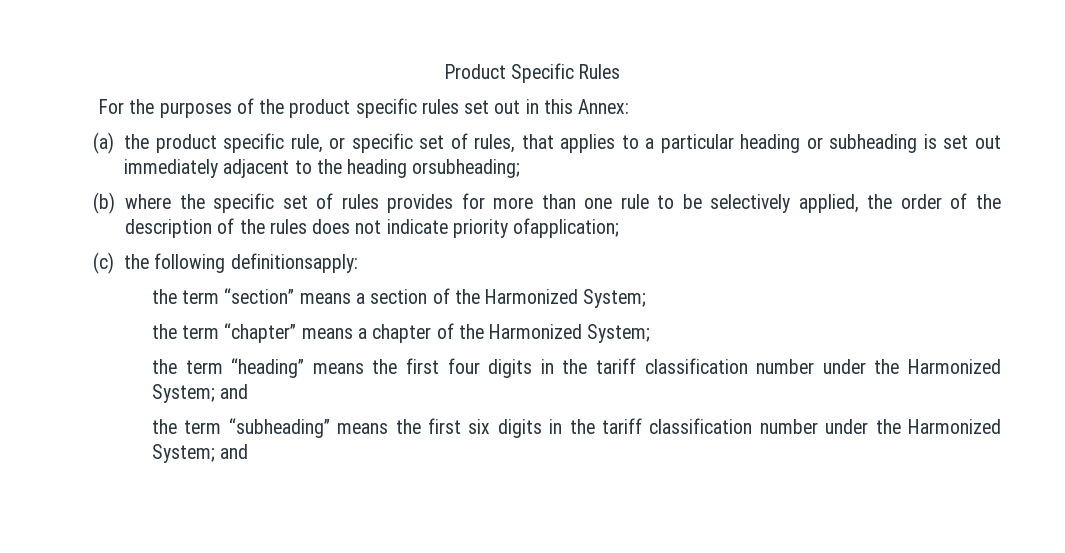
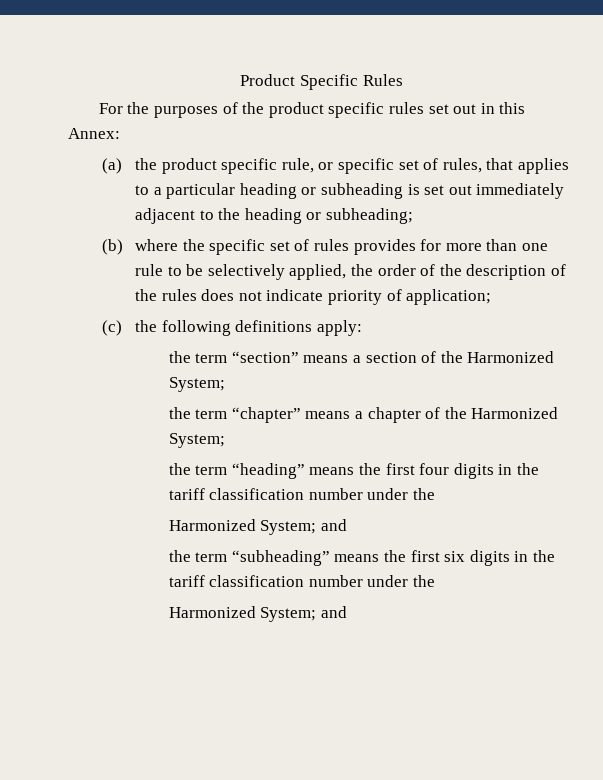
- (a) the product specific rule, or specific set of rules, that applies to a particular heading or subheading is set out immediately adjacent to the heading orsubheading;
+ (a) the product specific rule, or specific set of rules, that applies to a particular heading or subheading is set out immediately adjacent to the heading or subheading;
- (b) where the specific set of rules provides for more than one rule to be selectively applied, the order of the description of the rules does not indicate priority ofapplication;
+ (b) where the specific set of rules provides for more than one rule to be selectively applied, the order of the description of the rules does not indicate priority of application;
- (c) the following definitionsapply:
+ (c) the following definitions apply:
- the term “heading” means the first four digits in the tariff classification number under the Harmonized System; and
+ the term “heading” means the first four digits in the tariff classification number under the
+ Harmonized System; and
- the term “subheading” means the first six digits in the tariff classification number under the Harmonized System; and
+ the term “subheading” means the first six digits in the tariff classification number under the
+ Harmonized System; and

